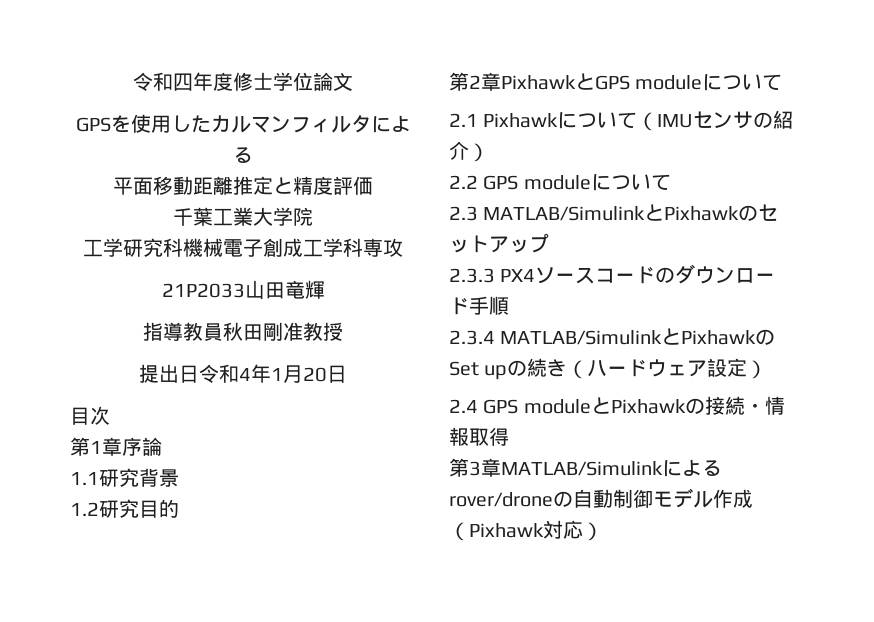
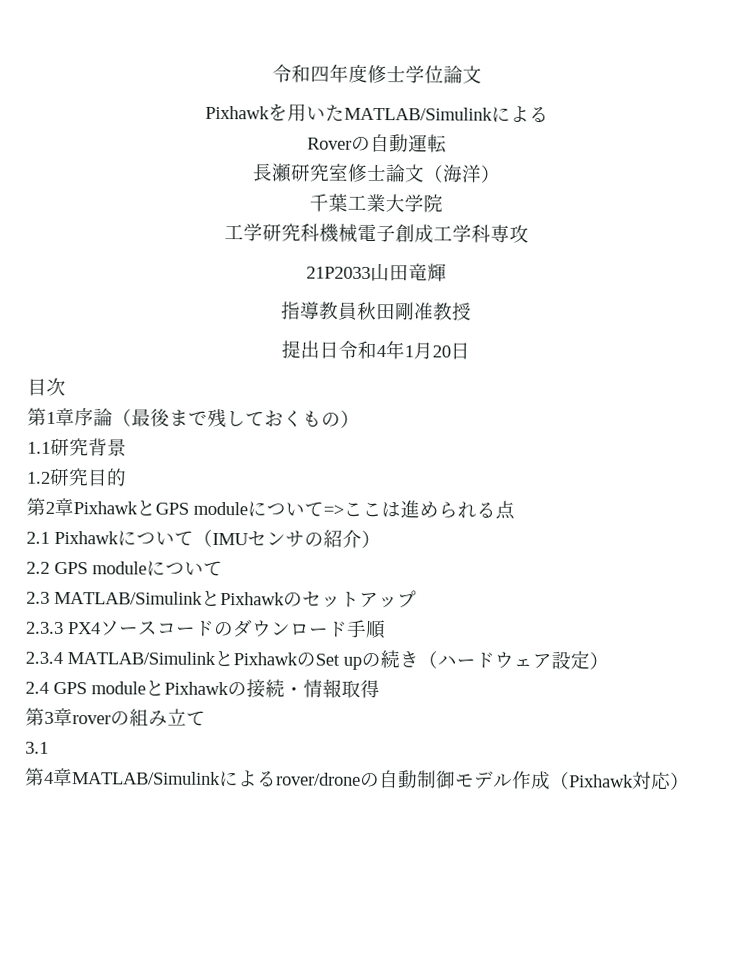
- GPSを使用したカルマンフィルタによる
- 平面移動距離推定と精度評価
+ Pixhawkを用いたMATLAB/Simulinkによる
+ Roverの自動運転
+ 長瀬研究室修士論文（海洋）
- 第1章序論
+ 第1章序論（最後まで残しておくもの）
- 第2章PixhawkとGPS moduleについて
+ 第2章PixhawkとGPS moduleについて=>ここは進められる点
- 第3章MATLAB/Simulinkによるrover/droneの自動制御モデル作成（Pixhawk対応）
+ 第3章roverの組み立て
+ 3.1
+ 第4章MATLAB/Simulinkによるrover/droneの自動制御モデル作成（Pixhawk対応）

